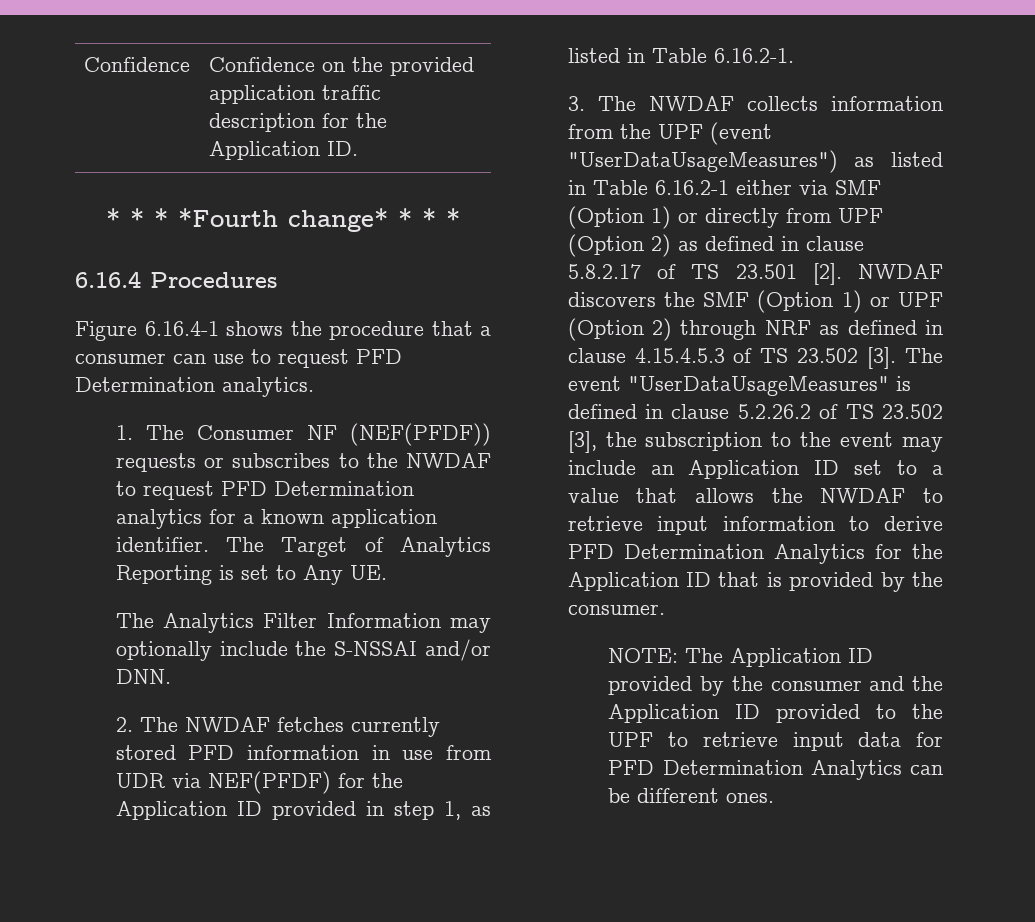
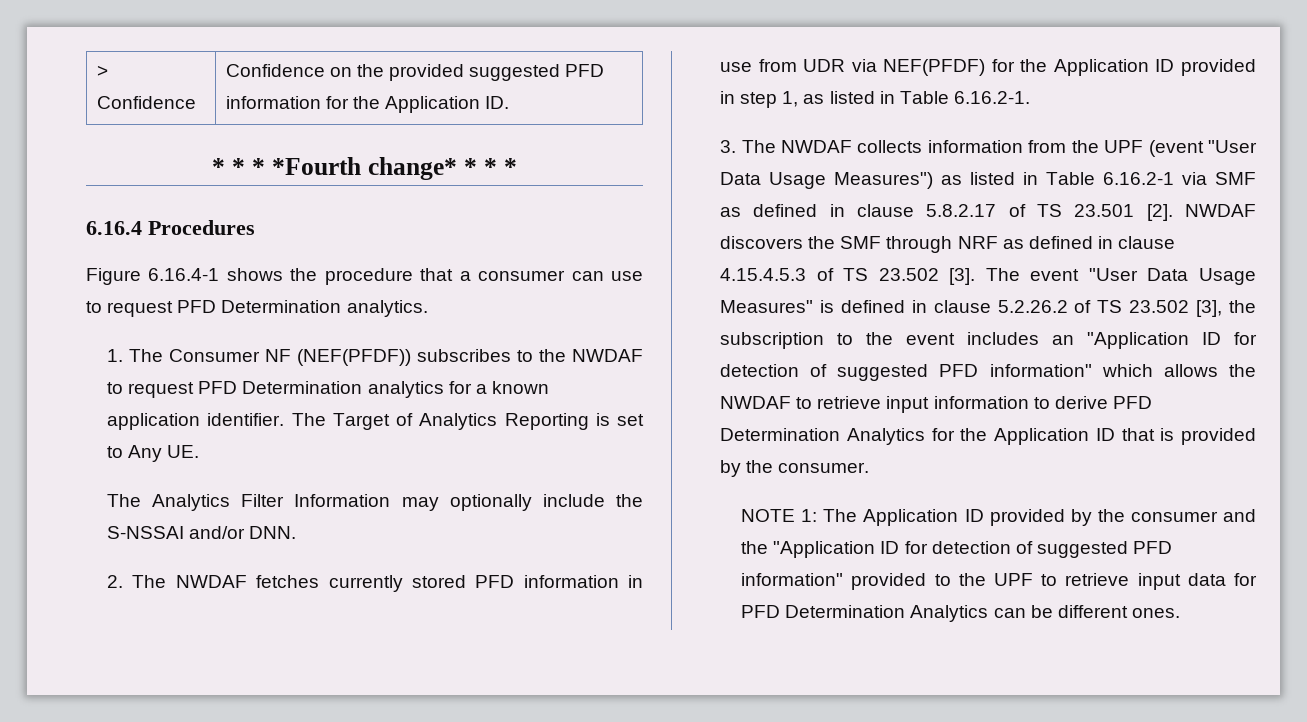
- Confidence | Confidence on the provided application traffic description for the Application ID.
+ > Confidence | Confidence on the provided suggested PFD information for the Application ID.
- 1. The Consumer NF (NEF(PFDF)) requests or subscribes to the NWDAF to request PFD Determination analytics for a known application identifier.
+ 1. The Consumer NF (NEF(PFDF)) subscribes to the NWDAF to request PFD Determination analytics for a known application identifier.
- 3. The NWDAF collects information from the UPF (event "UserDataUsageMeasures") as listed in Table 6.16.2-1 either via SMF (Option 1) or directly from UPF (Option 2) as defined in clause 5.8.2.17 of TS 23.501 [2].
+ 3. The NWDAF collects information from the UPF (event "User Data Usage Measures") as listed in Table 6.16.2-1 via SMF as defined in clause 5.8.2.17 of TS 23.501 [2].
- NWDAF discovers the SMF (Option 1) or UPF (Option 2) through NRF as defined in clause 4.15.4.5.3 of TS 23.502 [3].
+ NWDAF discovers the SMF through NRF as defined in clause 4.15.4.5.3 of TS 23.502 [3].
- The event "UserDataUsageMeasures" is defined in clause 5.2.26.2 of TS 23.502 [3], the subscription to the event may include an Application ID set to a value that allows the NWDAF to retrieve input information to derive PFD Determination Analytics for the Application ID that is provided by the consumer.
+ The event "User Data Usage Measures" is defined in clause 5.2.26.2 of TS 23.502 [3], the subscription to the event includes an "Application ID for detection of suggested PFD information" which allows the NWDAF to retrieve input information to derive PFD Determination Analytics for the Application ID that is provided by the consumer.
- NOTE: The Application ID provided by the consumer and the Application ID provided to the UPF to retrieve input data for PFD Determination Analytics can be different ones.
+ NOTE 1: The Application ID provided by the consumer and the "Application ID for detection of suggested PFD information" provided to the UPF to retrieve input data for PFD Determination Analytics can be different ones.

